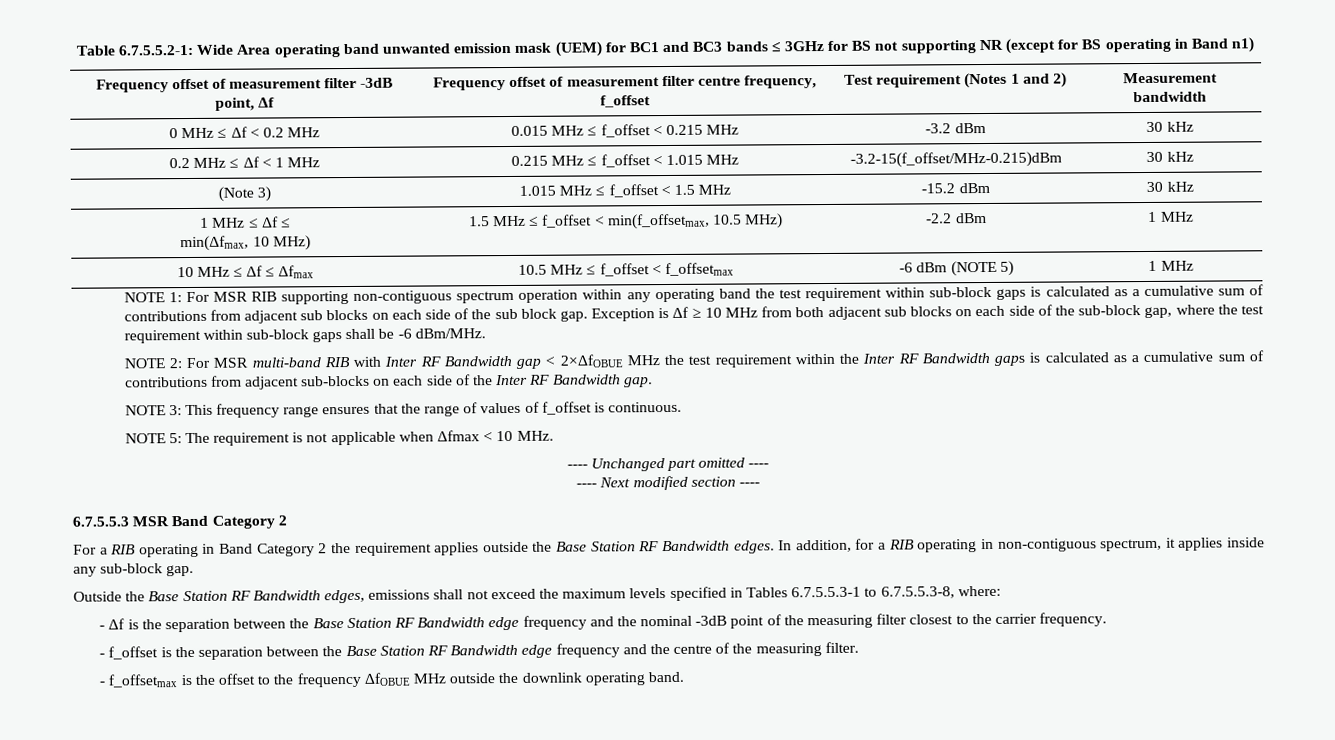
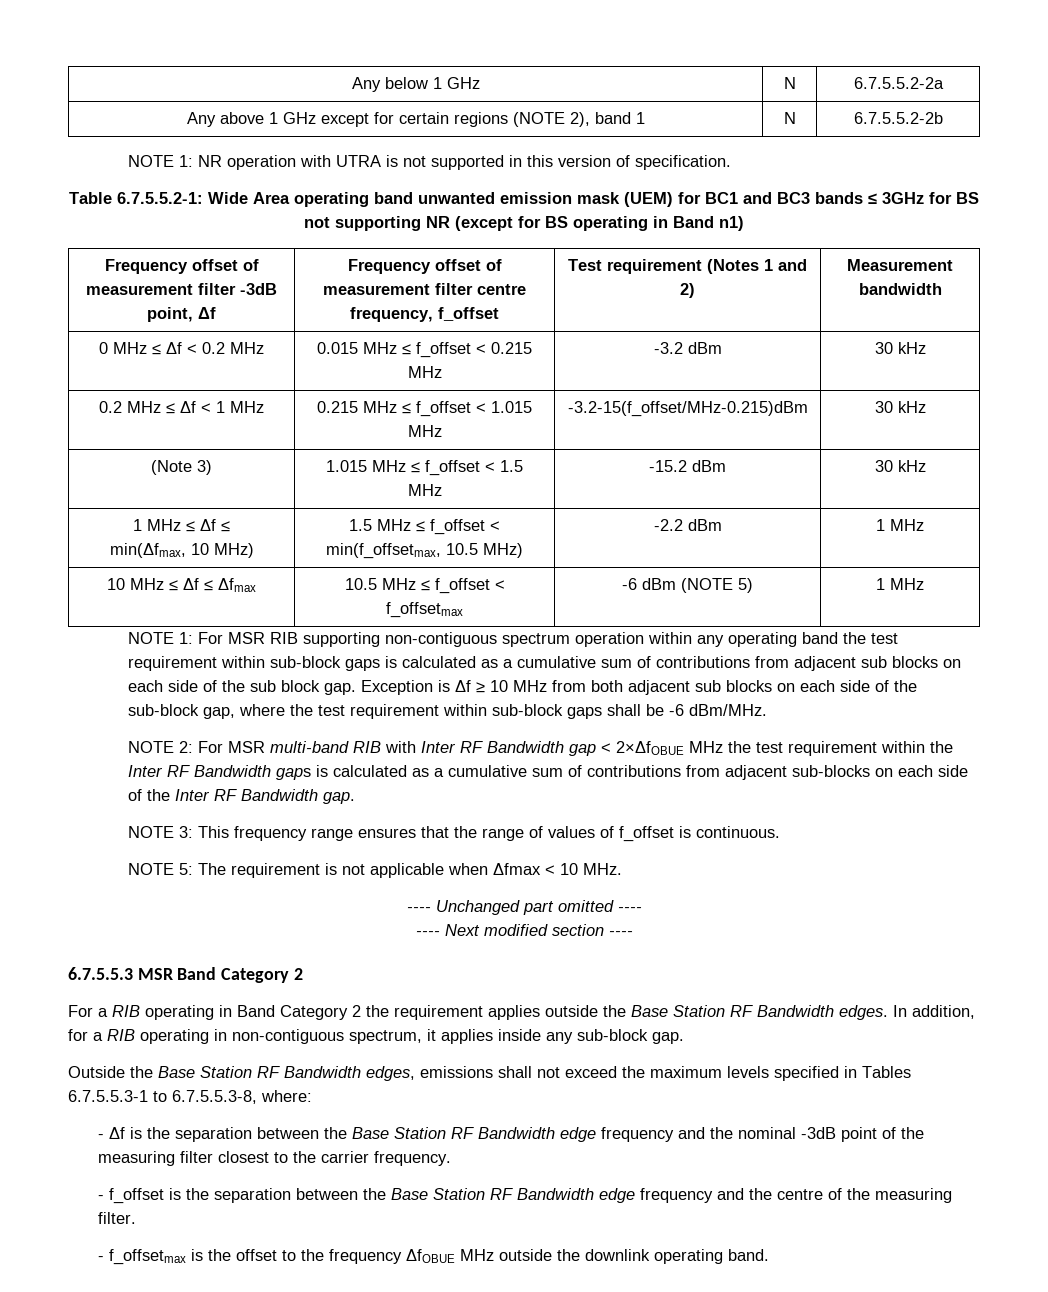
+ Any below 1 GHz | N | 6.7.5.5.2-2a
+ Any above 1 GHz except for certain regions (NOTE 2), band 1 | N | 6.7.5.5.2-2b
+ NOTE 1: NR operation with UTRA is not supported in this version of specification.

